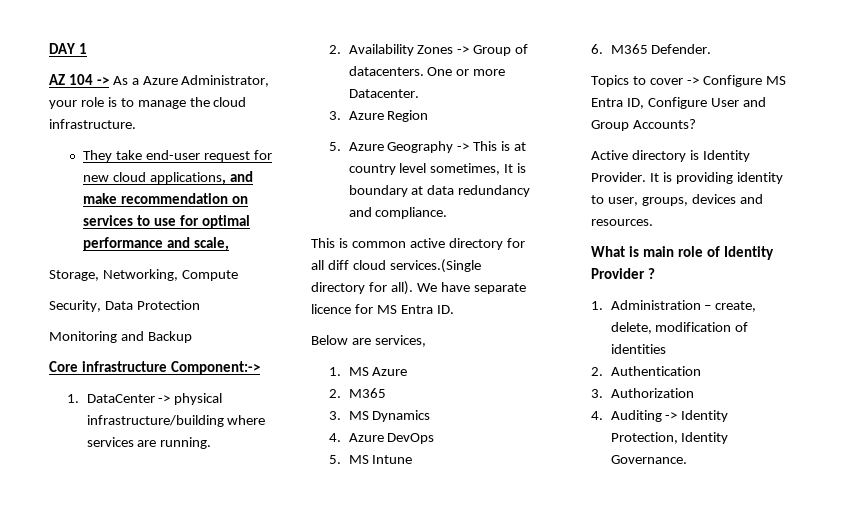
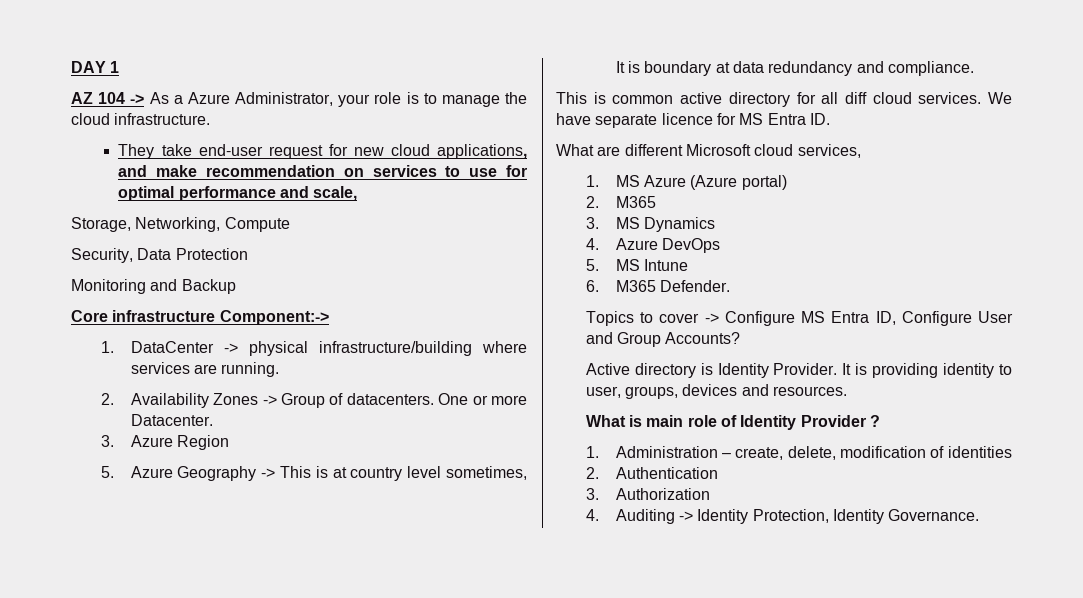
- This is common active directory for all diff cloud services.(Single directory for all).
+ This is common active directory for all diff cloud services.
- Below are services,
+ What are different Microsoft cloud services,
- 1. MS Azure
+ 1. MS Azure (Azure portal)

